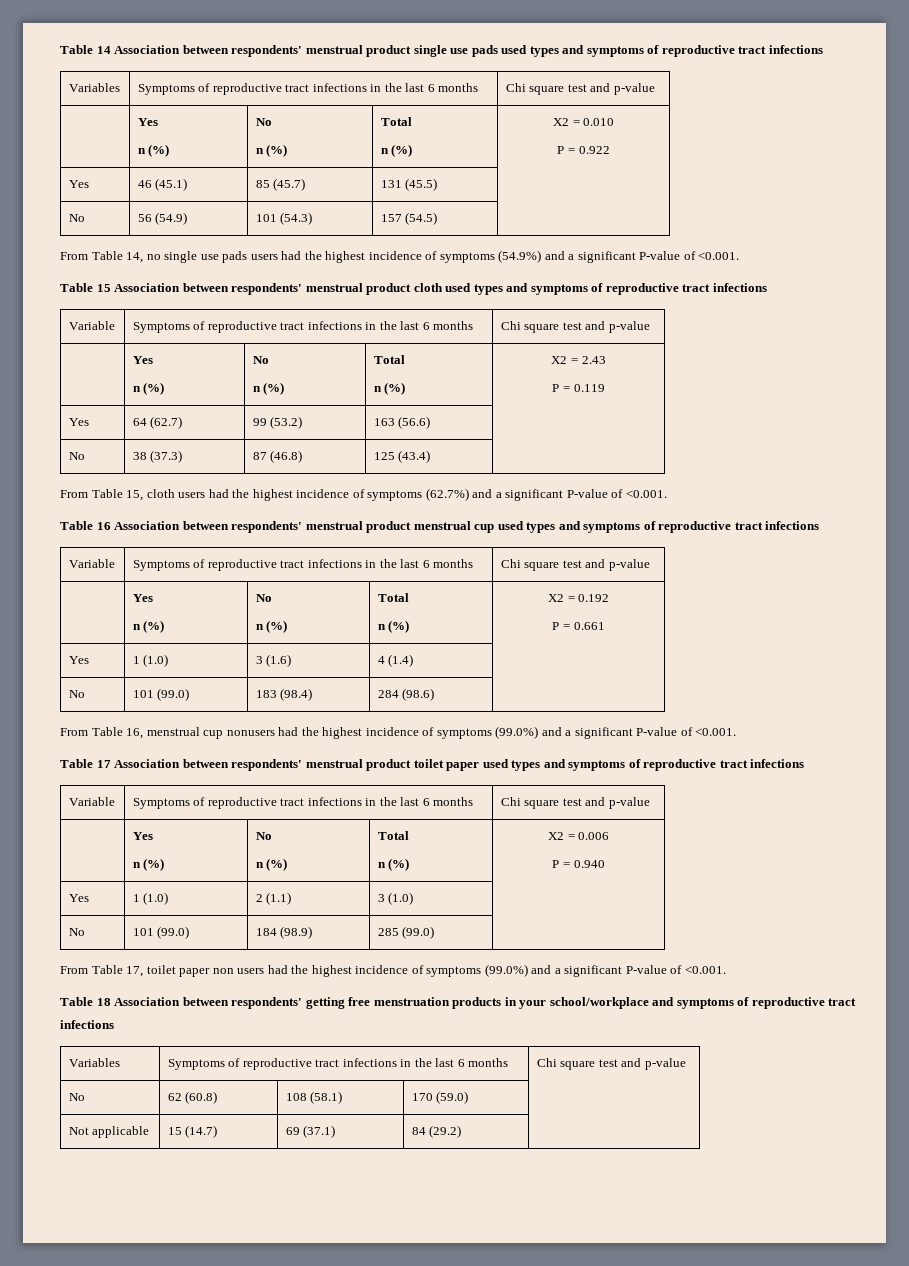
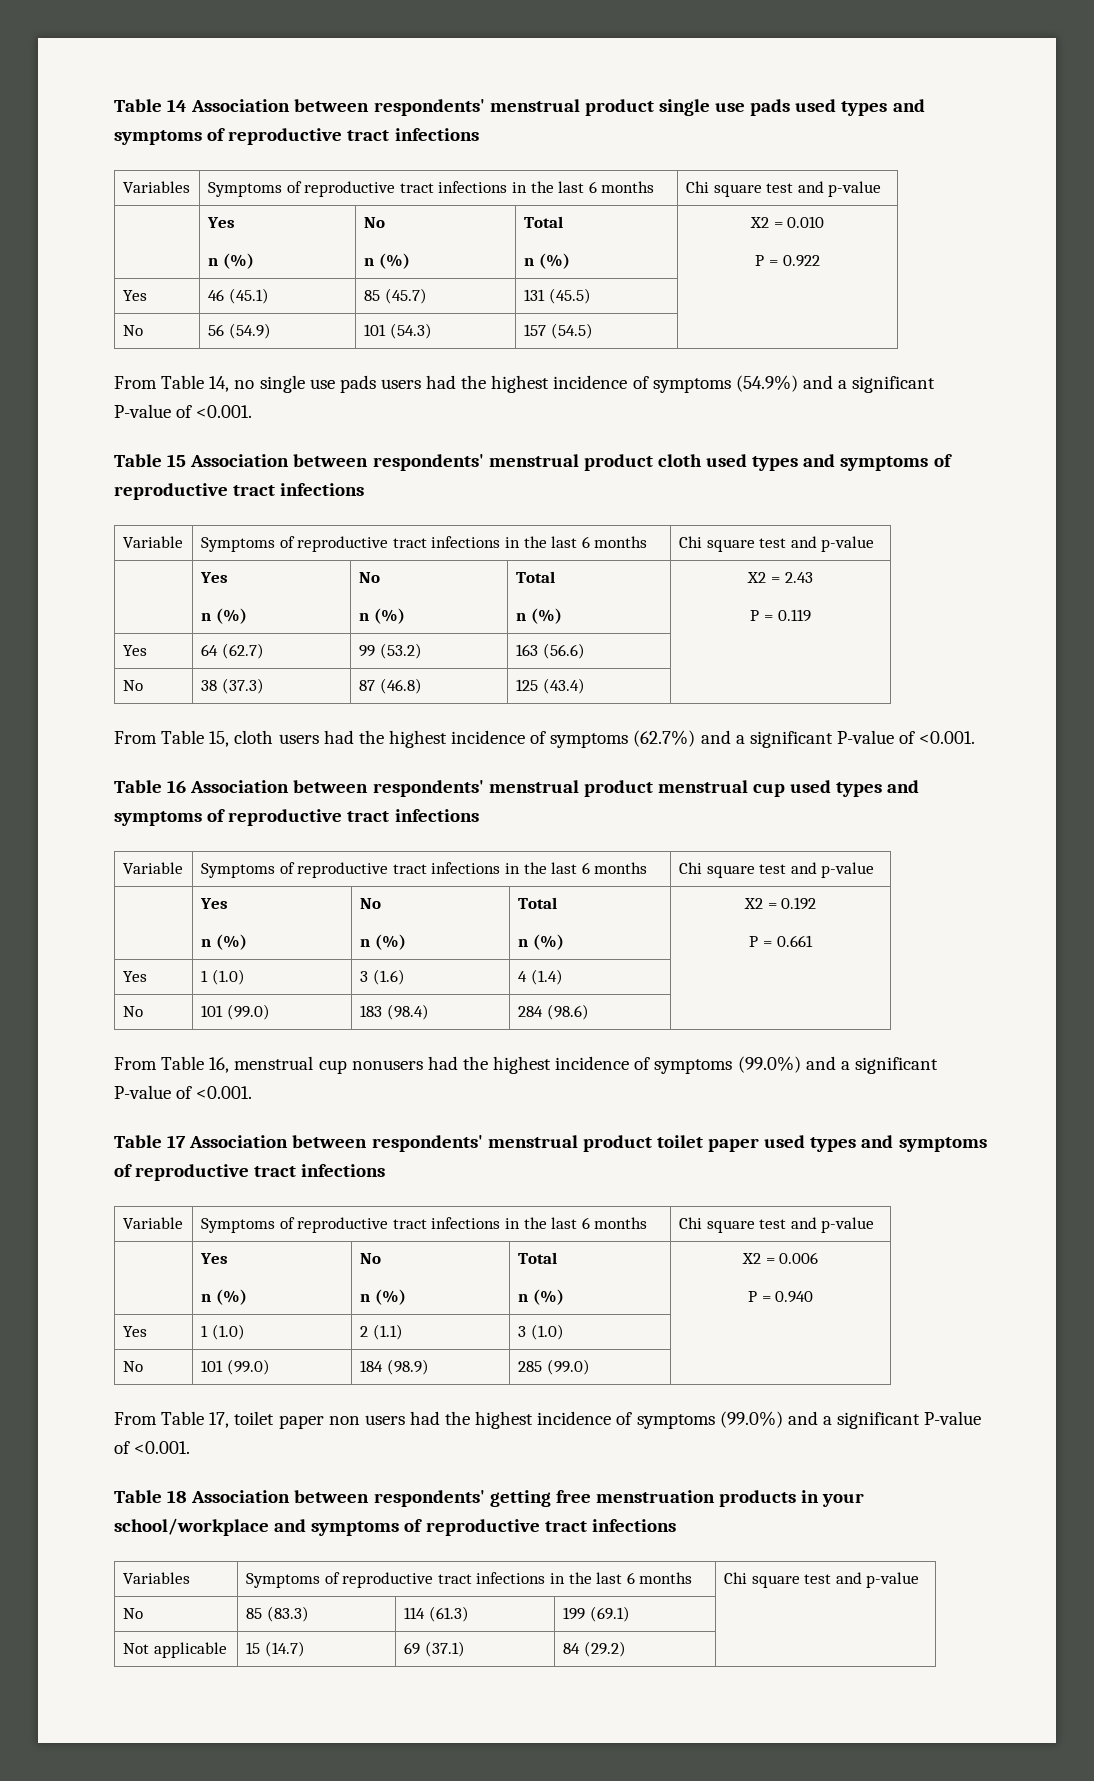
- No | 62 (60.8) | 108 (58.1) | 170 (59.0) |
+ No | 85 (83.3) | 114 (61.3) | 199 (69.1) |

